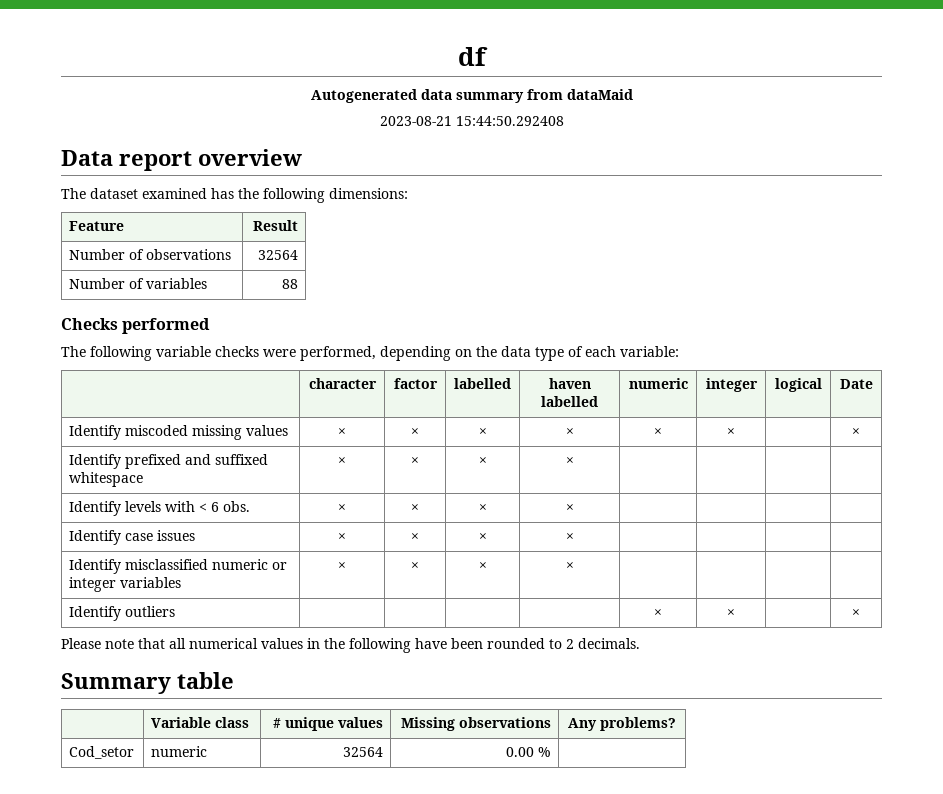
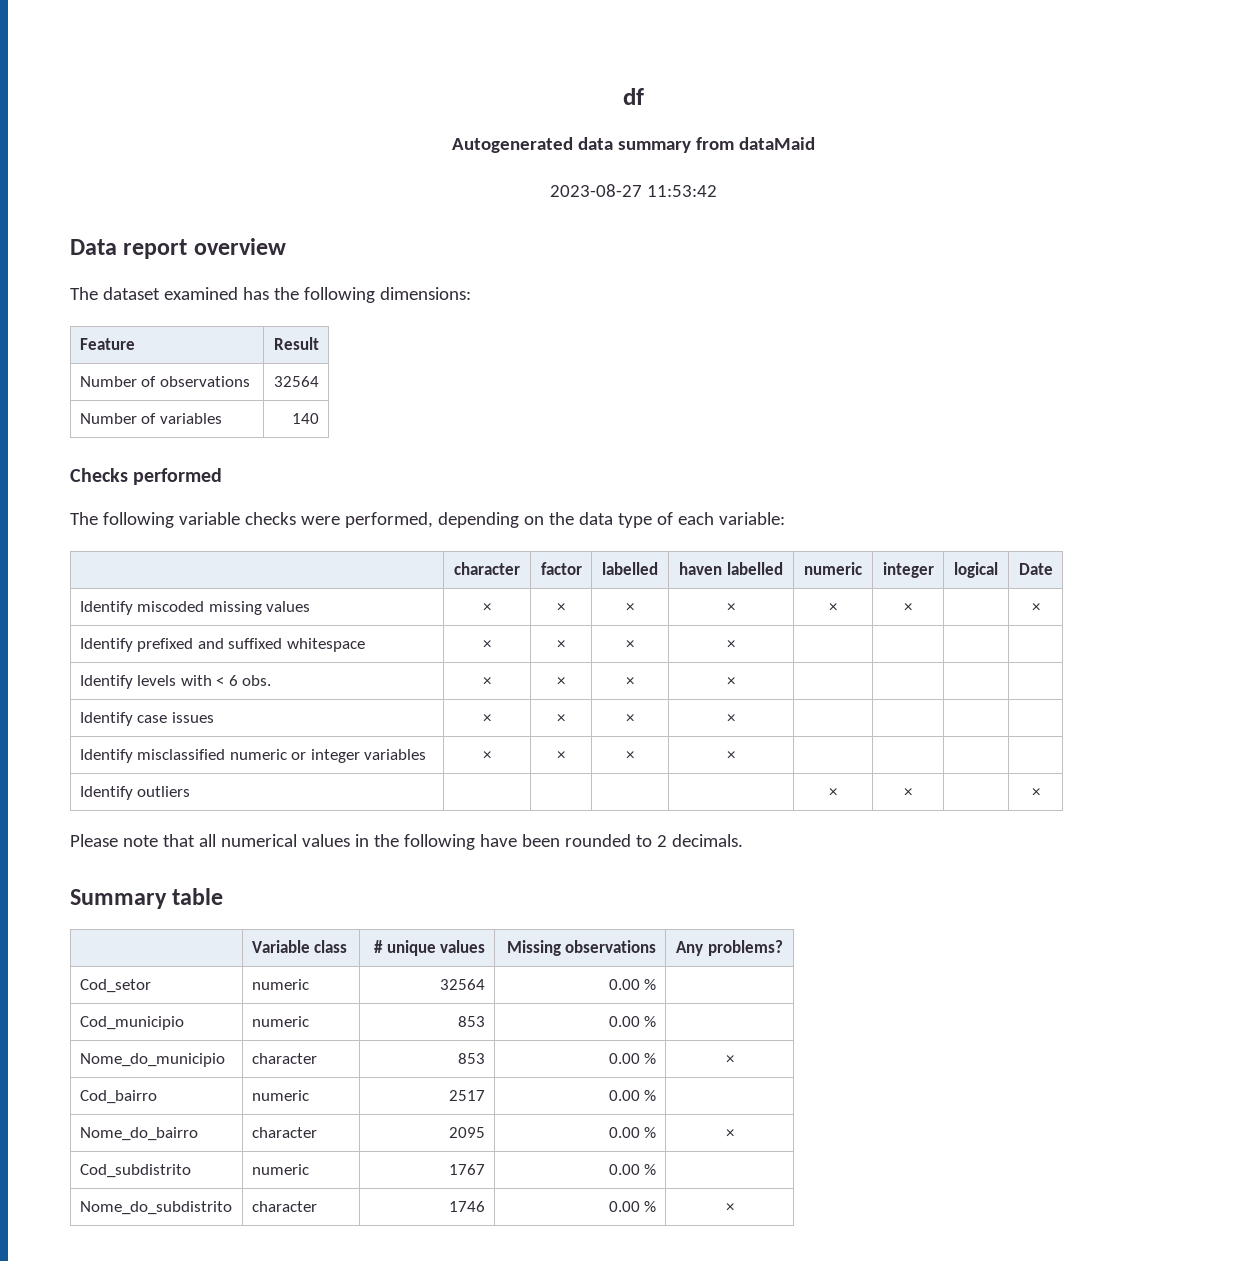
- 2023-08-21 15:44:50.292408
+ 2023-08-27 11:53:42
- Number of variables | 88
+ Number of variables | 140
+ Cod_municipio | numeric | 853 | 0.00 % |
+ Nome_do_municipio | character | 853 | 0.00 % | ×
+ Cod_bairro | numeric | 2517 | 0.00 % |
+ Nome_do_bairro | character | 2095 | 0.00 % | ×
+ Cod_subdistrito | numeric | 1767 | 0.00 % |
+ Nome_do_subdistrito | character | 1746 | 0.00 % | ×

